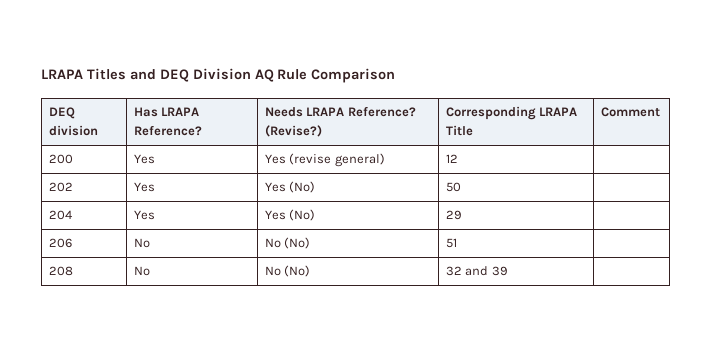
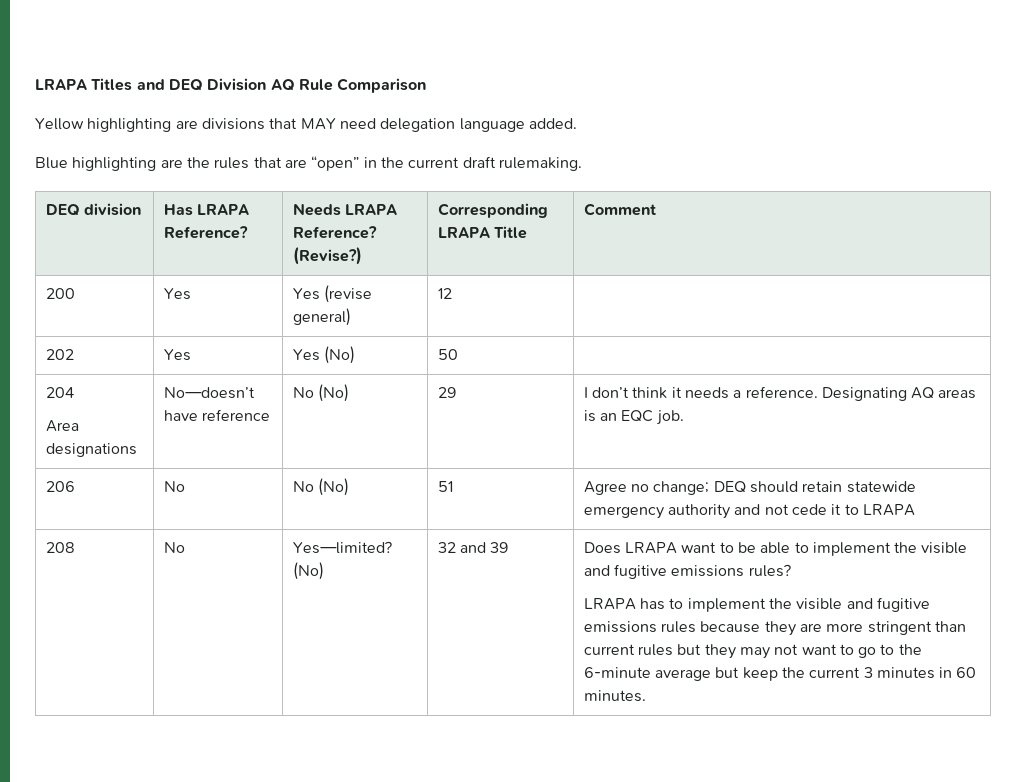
+ Yellow highlighting are divisions that MAY need delegation language added.
+ Blue highlighting are the rules that are “open” in the current draft rulemaking.
- 204 | Yes | Yes (No) | 29 |
+ 204
+ Area designations | No—doesn’t have reference | No (No) | 29 | I don’t think it needs a reference. Designating AQ areas is an EQC job.
- 206 | No | No (No) | 51 |
+ 206 | No | No (No) | 51 | Agree no change; DEQ should retain statewide emergency authority and not cede it to LRAPA
- 208 | No | No (No)
+ 208 | No | Yes—limited? (No)
+ Does LRAPA want to be able to implement the visible and fugitive emissions rules?
+ LRAPA has to implement the visible and fugitive emissions rules because they are more stringent than current rules but they may not want to go to the 6-minute average but keep the current 3 minutes in 60 minutes.

